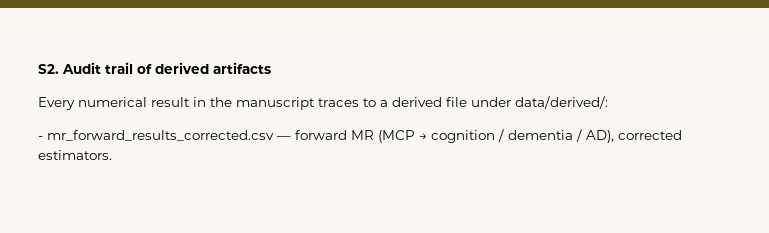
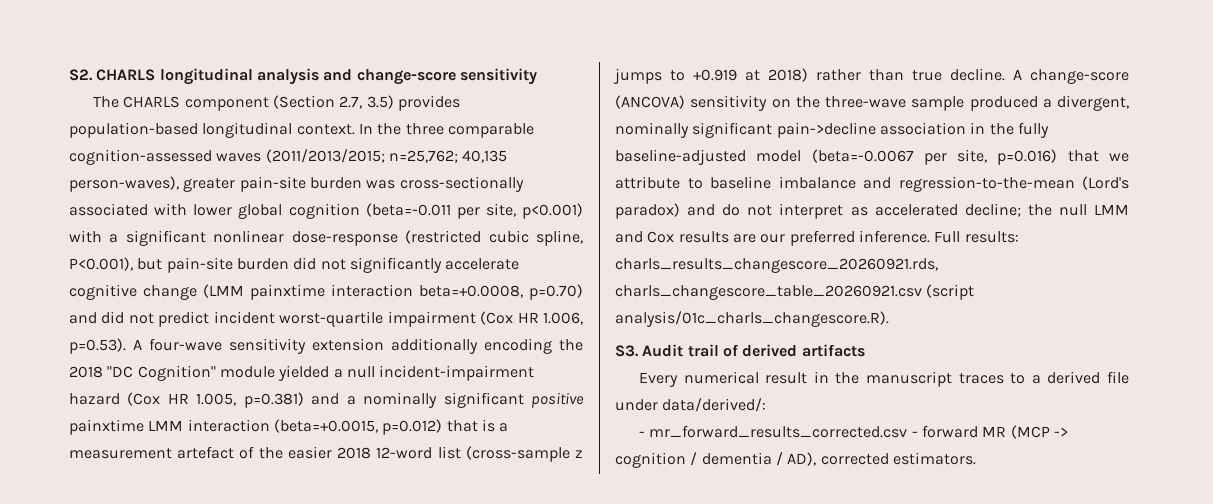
- S2. Audit trail of derived artifacts
+ S2. CHARLS longitudinal analysis and change-score sensitivity
+ The CHARLS component (Section 2.7, 3.5) provides population-based longitudinal context. In the three comparable cognition-assessed waves (2011/2013/2015; n=25,762; 40,135 person-waves), greater pain-site burden was cross-sectionally associated with lower global cognition (beta=-0.011 per site, p<0.001) with a significant nonlinear dose-response (restricted cubic spline, P<0.001), but pain-site burden did not significantly accelerate cognitive change (LMM painxtime interaction beta=+0.0008, p=0.70) and did not predict incident worst-quartile impairment (Cox HR 1.006, p=0.53). A four-wave sensitivity extension additionally encoding the 2018 "DC Cognition" module yielded a null incident-impairment hazard (Cox HR 1.005, p=0.381) and a nominally significant positive painxtime LMM interaction (beta=+0.0015, p=0.012) that is a measurement artefact of the easier 2018 12-word list (cross-sample z jumps to +0.919 at 2018) rather than true decline. A change-score (ANCOVA) sensitivity on the three-wave sample produced a divergent, nominally significant pain->decline association in the fully baseline-adjusted model (beta=-0.0067 per site, p=0.016) that we attribute to baseline imbalance and regression-to-the-mean (Lord's paradox) and do not interpret as accelerated decline; the null LMM and Cox results are our preferred inference. Full results: charls_results_changescore_20260921.rds, charls_changescore_table_20260921.csv (script analysis/01c_charls_changescore.R).
+ S3. Audit trail of derived artifacts
- - mr_forward_results_corrected.csv — forward MR (MCP → cognition / dementia / AD), corrected estimators.
+ - mr_forward_results_corrected.csv - forward MR (MCP -> cognition / dementia / AD), corrected estimators.

